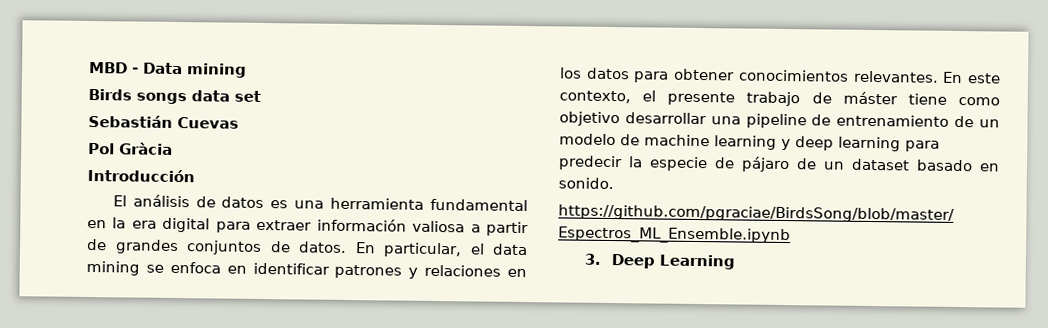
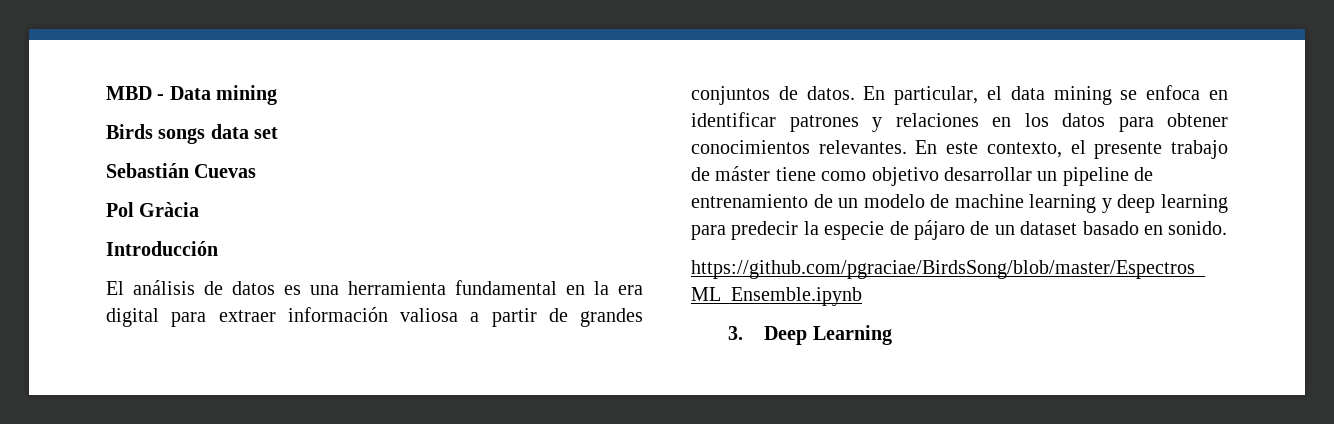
- En este contexto, el presente trabajo de máster tiene como objetivo desarrollar una pipeline de entrenamiento de un modelo de machine learning y deep learning para predecir la especie de pájaro de un dataset basado en sonido.
+ En este contexto, el presente trabajo de máster tiene como objetivo desarrollar un pipeline de entrenamiento de un modelo de machine learning y deep learning para predecir la especie de pájaro de un dataset basado en sonido.

